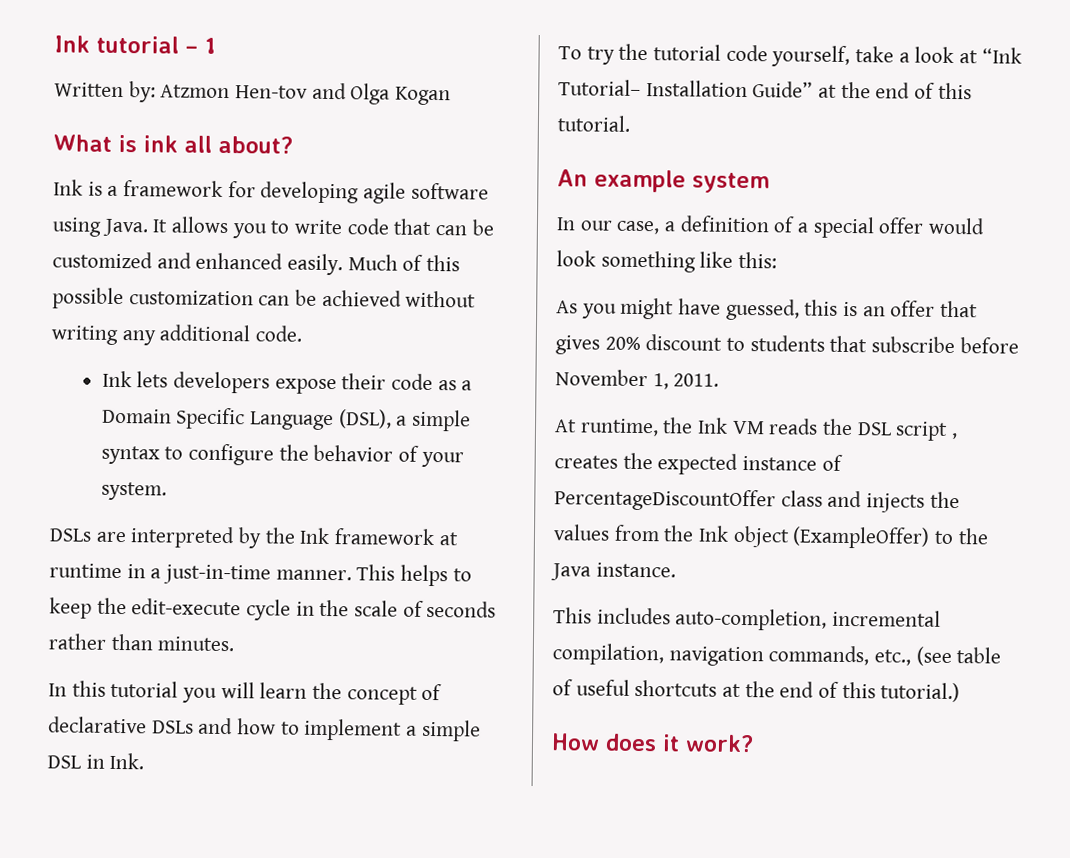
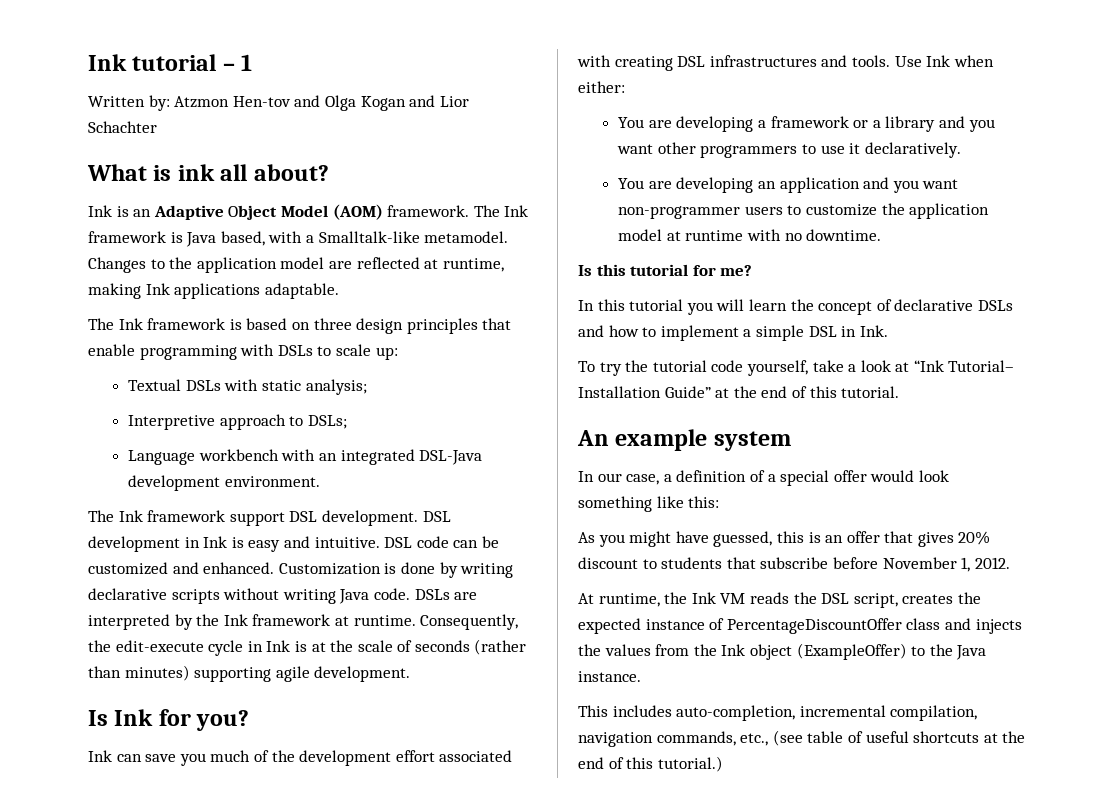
- Written by: Atzmon Hen-tov and Olga Kogan
+ Written by: Atzmon Hen-tov and Olga Kogan and Lior Schachter
- Ink is a framework for developing agile software using Java. It allows you to write code that can be customized and enhanced easily. Much of this possible customization can be achieved without writing any additional code.
- Ink lets developers expose their code as a Domain Specific Language (DSL), a simple syntax to configure the behavior of your system.
- DSLs are interpreted by the Ink framework at runtime in a just-in-time manner. This helps to keep the edit-execute cycle in the scale of seconds rather than minutes.
+ Ink is an Adaptive Object Model (AOM) framework. The Ink framework is Java based, with a Smalltalk-like metamodel. Changes to the application model are reflected at runtime, making Ink applications adaptable.
+ The Ink framework is based on three design principles that enable programming with DSLs to scale up:
+ Textual DSLs with static analysis;
+ Interpretive approach to DSLs;
+ Language workbench with an integrated DSL-Java development environment.
+ The Ink framework support DSL development. DSL development in Ink is easy and intuitive. DSL code can be customized and enhanced. Customization is done by writing declarative scripts without writing Java code. DSLs are interpreted by the Ink framework at runtime. Consequently, the edit-execute cycle in Ink is at the scale of seconds (rather than minutes) supporting agile development.
+ Is Ink for you?
+ Ink can save you much of the development effort associated with creating DSL infrastructures and tools. Use Ink when either:
+ You are developing a framework or a library and you want other programmers to use it declaratively.
+ You are developing an application and you want non-programmer users to customize the application model at runtime with no downtime.
+ Is this tutorial for me?
- As you might have guessed, this is an offer that gives 20% discount to students that subscribe before November 1, 2011.
+ As you might have guessed, this is an offer that gives 20% discount to students that subscribe before November 1, 2012.
- At runtime, the Ink VM reads the DSL script , creates the expected instance of PercentageDiscountOffer class and injects the values from the Ink object (ExampleOffer) to the Java instance.
+ At runtime, the Ink VM reads the DSL script, creates the expected instance of PercentageDiscountOffer class and injects the values from the Ink object (ExampleOffer) to the Java instance.
- How does it work?

